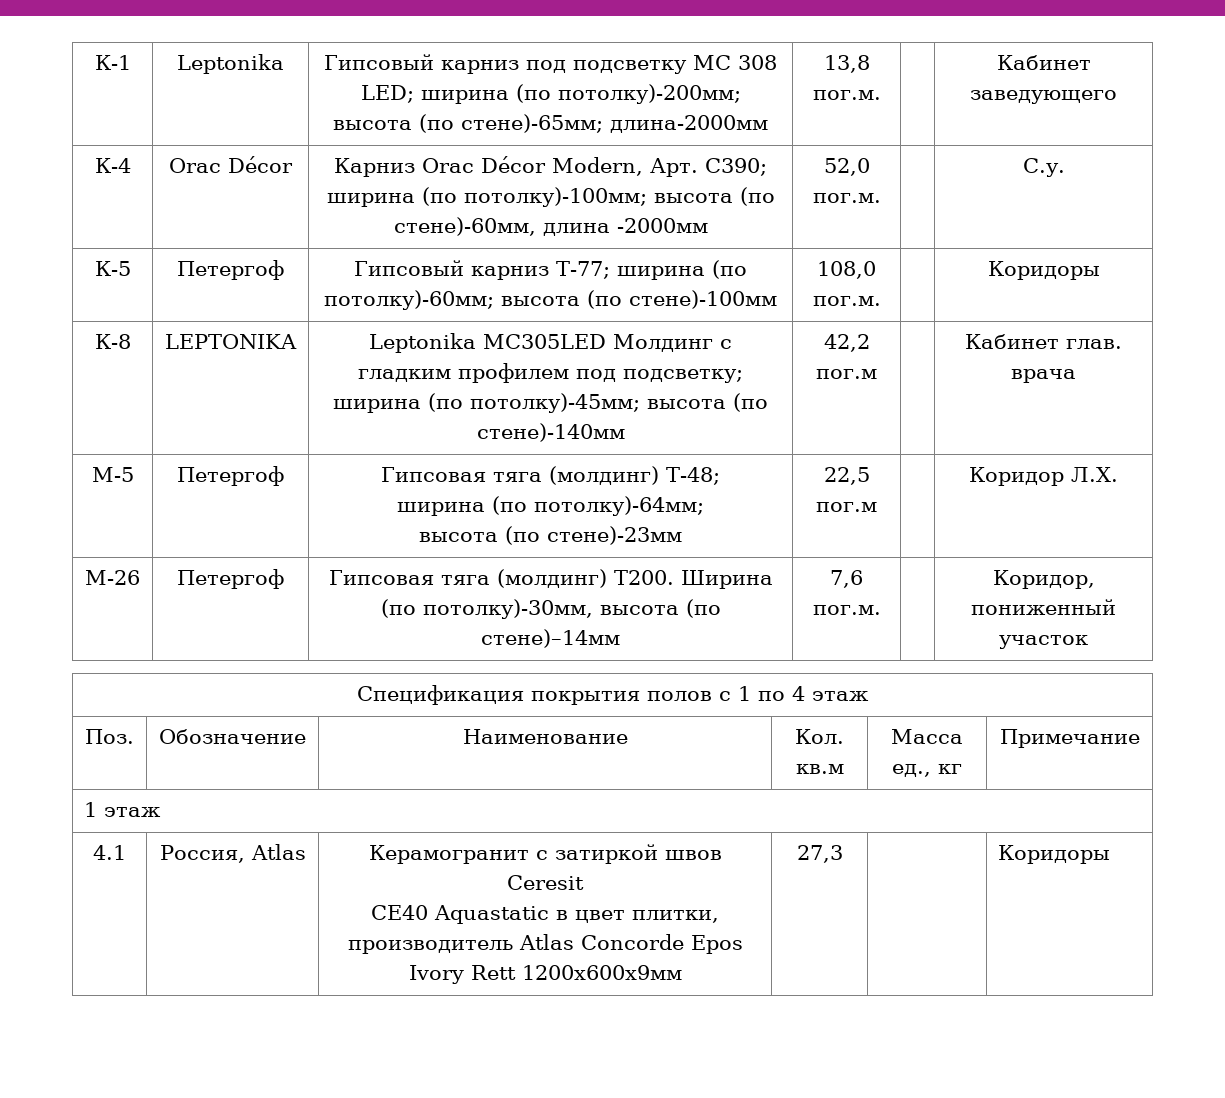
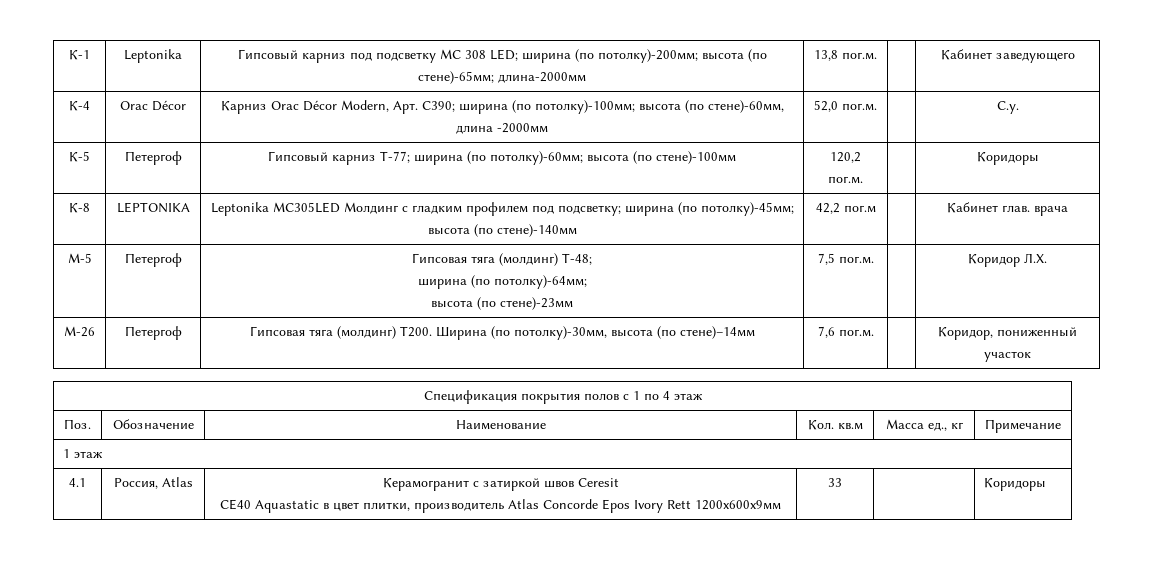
- К-5 | Петергоф | Гипсовый карниз Т-77; ширина (по потолку)-60мм; высота (по стене)-100мм | 108,0 пог.м. | | Коридоры
+ К-5 | Петергоф | Гипсовый карниз Т-77; ширина (по потолку)-60мм; высота (по стене)-100мм | 120,2 пог.м. | | Коридоры
  М-5 | Петергоф | Гипсовая тяга (молдинг) Т-48;
  ширина (по потолку)-64мм;
- высота (по стене)-23мм | 22,5 пог.м | | Коридор Л.Х.
+ высота (по стене)-23мм | 7,5 пог.м. | | Коридор Л.Х.
  4.1 | Россия, Atlas | Керамогранит с затиркой швов Ceresit
- CE40 Aquastatic в цвет плитки, производитель Atlas Concorde Epos Ivory Rett 1200x600х9мм | 27,3 | | Коридоры
+ CE40 Aquastatic в цвет плитки, производитель Atlas Concorde Epos Ivory Rett 1200x600х9мм | 33 | | Коридоры

